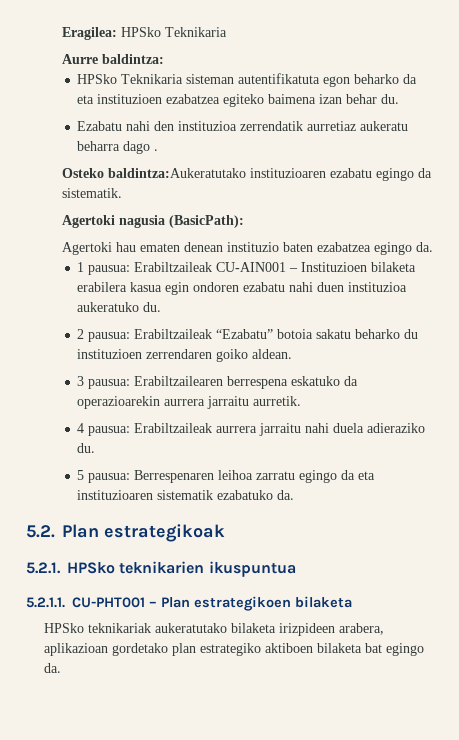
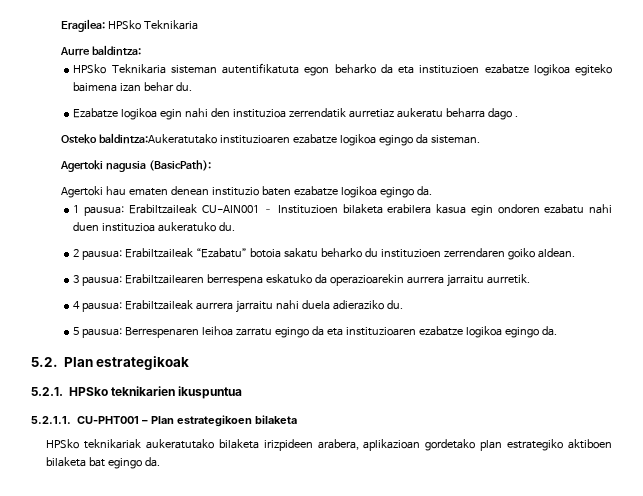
- HPSko Teknikaria sisteman autentifikatuta egon beharko da eta instituzioen ezabatzea egiteko baimena izan behar du.
+ HPSko Teknikaria sisteman autentifikatuta egon beharko da eta instituzioen ezabatze logikoa egiteko baimena izan behar du.
- Ezabatu nahi den instituzioa zerrendatik aurretiaz aukeratu beharra dago .
+ Ezabatze logikoa egin nahi den instituzioa zerrendatik aurretiaz aukeratu beharra dago .
- Osteko baldintza:Aukeratutako instituzioaren ezabatu egingo da sistematik.
+ Osteko baldintza:Aukeratutako instituzioaren ezabatze logikoa egingo da sisteman.
- Agertoki hau ematen denean instituzio baten ezabatzea egingo da.
+ Agertoki hau ematen denean instituzio baten ezabatze logikoa egingo da.
- 5 pausua: Berrespenaren leihoa zarratu egingo da eta instituzioaren sistematik ezabatuko da.
+ 5 pausua: Berrespenaren leihoa zarratu egingo da eta instituzioaren ezabatze logikoa egingo da.

